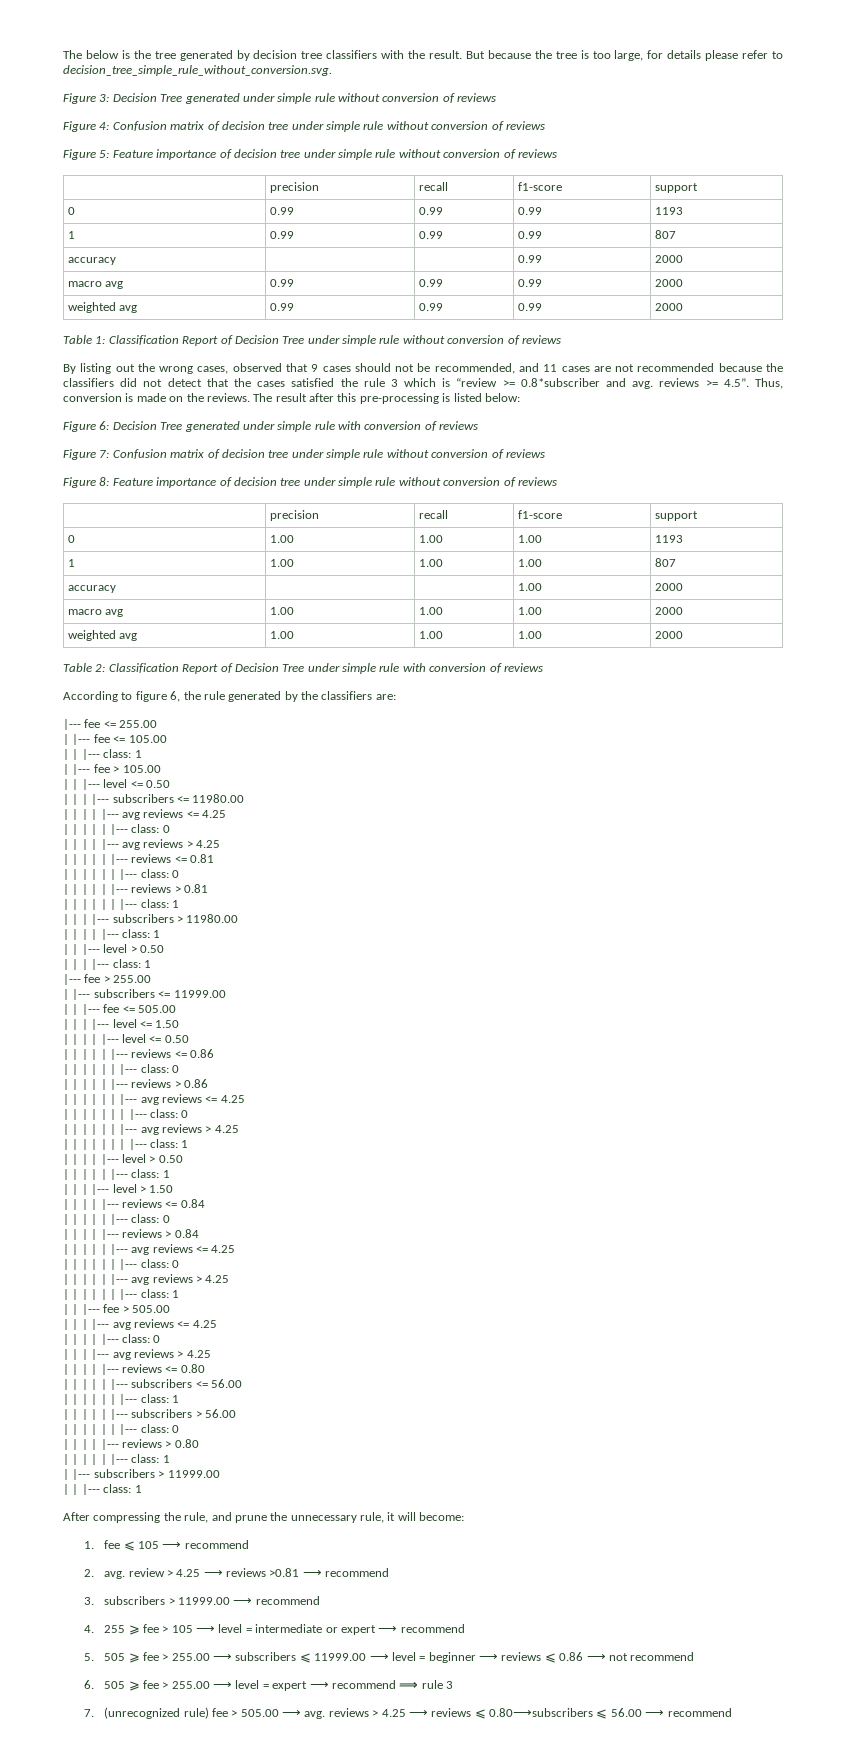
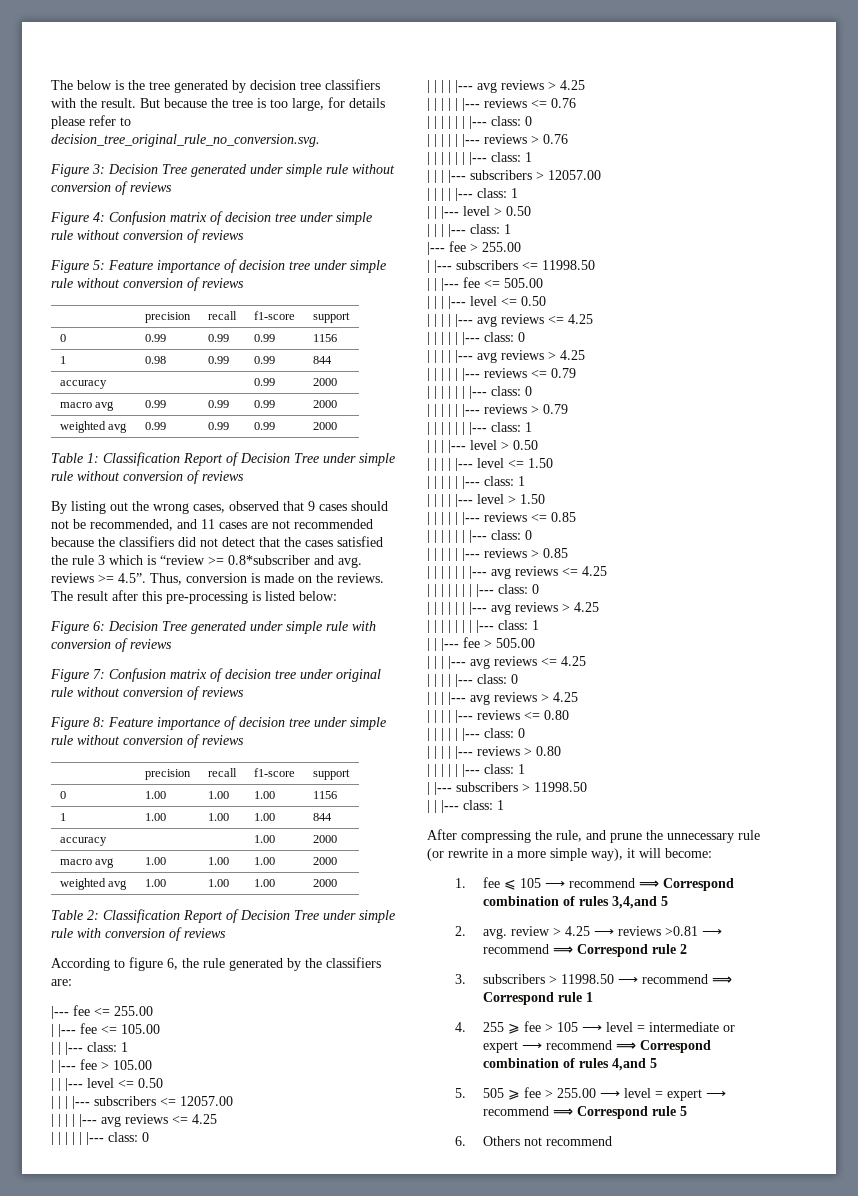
- But because the tree is too large, for details please refer to decision_tree_simple_rule_without_conversion.svg.
+ But because the tree is too large, for details please refer to decision_tree_original_rule_no_conversion.svg.
- 0 | 0.99 | 0.99 | 0.99 | 1193
- 1 | 0.99 | 0.99 | 0.99 | 807
+ 0 | 0.99 | 0.99 | 0.99 | 1156
+ 1 | 0.98 | 0.99 | 0.99 | 844
- Figure 7: Confusion matrix of decision tree under simple rule without conversion of reviews
+ Figure 7: Confusion matrix of decision tree under original rule without conversion of reviews
- 0 | 1.00 | 1.00 | 1.00 | 1193
+ 0 | 1.00 | 1.00 | 1.00 | 1156
- 1 | 1.00 | 1.00 | 1.00 | 807
+ 1 | 1.00 | 1.00 | 1.00 | 844
- | | | |--- subscribers <= 11980.00
+ | | | |--- subscribers <= 12057.00
- | | | | | |--- reviews <= 0.81
+ | | | | | |--- reviews <= 0.76
- | | | | | |--- reviews > 0.81
+ | | | | | |--- reviews > 0.76
- | | | |--- subscribers > 11980.00
+ | | | |--- subscribers > 12057.00
- | |--- subscribers <= 11999.00
+ | |--- subscribers <= 11998.50
- | | | |--- level <= 1.50
- | | | | |--- level <= 0.50
- | | | | | |--- reviews <= 0.86
+ | | | |--- level <= 0.50
+ | | | | |--- avg reviews <= 4.25
+ | | | | | |--- class: 0
+ | | | | |--- avg reviews > 4.25
+ | | | | | |--- reviews <= 0.79
- | | | | | |--- reviews > 0.86
+ | | | | | |--- reviews > 0.79
+ | | | | | | |--- class: 1
+ | | | |--- level > 0.50
+ | | | | |--- level <= 1.50
+ | | | | | |--- class: 1
+ | | | | |--- level > 1.50
+ | | | | | |--- reviews <= 0.85
+ | | | | | | |--- class: 0
+ | | | | | |--- reviews > 0.85
- | | | | |--- level > 0.50
- | | | | | |--- class: 1
- | | | |--- level > 1.50
- | | | | |--- reviews <= 0.84
- | | | | | |--- class: 0
- | | | | |--- reviews > 0.84
- | | | | | |--- avg reviews <= 4.25
- | | | | | | |--- class: 0
- | | | | | |--- avg reviews > 4.25
- | | | | | | |--- class: 1
  | | | | |--- reviews <= 0.80
- | | | | | |--- subscribers <= 56.00
- | | | | | | |--- class: 1
- | | | | | |--- subscribers > 56.00
- | | | | | | |--- class: 0
+ | | | | | |--- class: 0
- | |--- subscribers > 11999.00
+ | |--- subscribers > 11998.50
- After compressing the rule, and prune the unnecessary rule, it will become:
+ After compressing the rule, and prune the unnecessary rule (or rewrite in a more simple way), it will become:
- 1. fee ⩽ 105 ⟶ recommend
+ 1. fee ⩽ 105 ⟶ recommend ⟹ Correspond combination of rules 3,4,and 5
- 2. avg. review > 4.25 ⟶ reviews >0.81 ⟶ recommend
+ 2. avg. review > 4.25 ⟶ reviews >0.81 ⟶ recommend ⟹ Correspond rule 2
- 3. subscribers > 11999.00 ⟶ recommend
+ 3. subscribers > 11998.50 ⟶ recommend ⟹ Correspond rule 1
- 4. 255 ⩾ fee > 105 ⟶ level = intermediate or expert ⟶ recommend
- 5. 505 ⩾ fee > 255.00 ⟶ subscribers ⩽ 11999.00 ⟶ level = beginner ⟶ reviews ⩽ 0.86 ⟶ not recommend
- 6. 505 ⩾ fee > 255.00 ⟶ level = expert ⟶ recommend ⟹ rule 3
- 7. (unrecognized rule) fee > 505.00 ⟶ avg. reviews > 4.25 ⟶ reviews ⩽ 0.80⟶subscribers ⩽ 56.00 ⟶ recommend
+ 4. 255 ⩾ fee > 105 ⟶ level = intermediate or expert ⟶ recommend ⟹ Correspond combination of rules 4,and 5
+ 5. 505 ⩾ fee > 255.00 ⟶ level = expert ⟶ recommend ⟹ Correspond rule 5
+ 6. Others not recommend

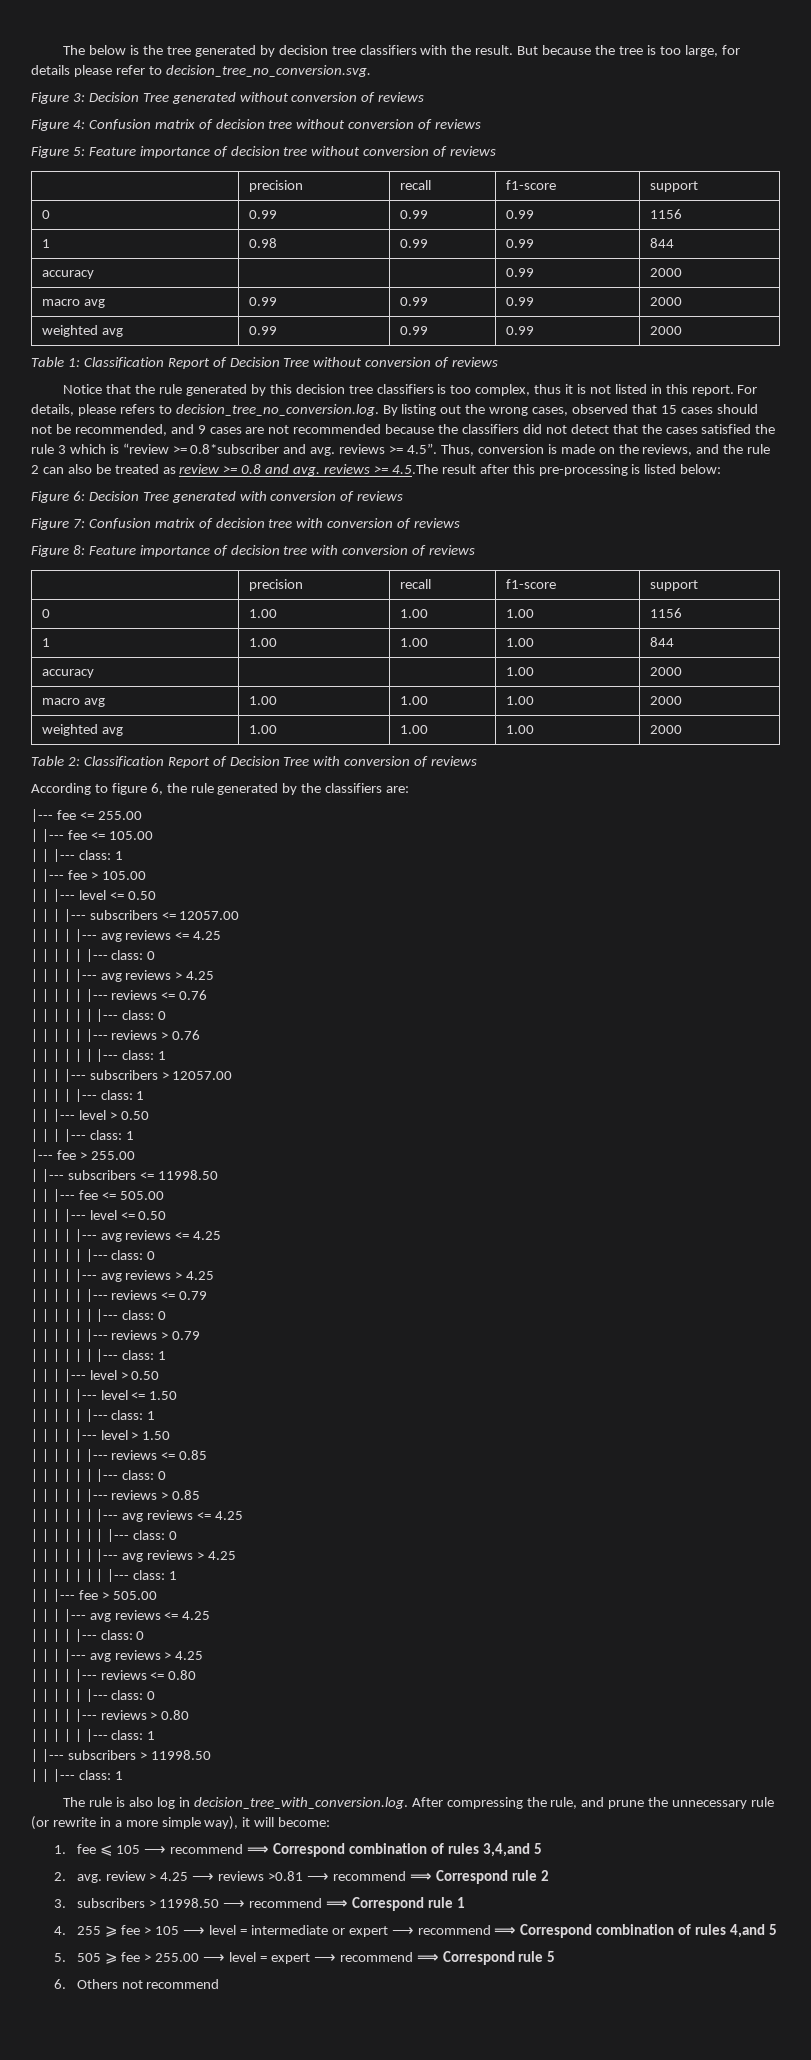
- But because the tree is too large, for details please refer to decision_tree_original_rule_no_conversion.svg.
+ But because the tree is too large, for details please refer to decision_tree_no_conversion.svg.
- Figure 3: Decision Tree generated under simple rule without conversion of reviews
+ Figure 3: Decision Tree generated without conversion of reviews
- Figure 4: Confusion matrix of decision tree under simple rule without conversion of reviews
+ Figure 4: Confusion matrix of decision tree without conversion of reviews
- Figure 5: Feature importance of decision tree under simple rule without conversion of reviews
+ Figure 5: Feature importance of decision tree without conversion of reviews
- Classification Report of Decision Tree under simple rule without conversion of reviews
- By listing out the wrong cases, observed that 9 cases should not be recommended, and 11 cases are not recommended because the classifiers did not detect that the cases satisfied the rule 3 which is “review >= 0.8*subscriber and avg. reviews >= 4.5”. Thus, conversion is made on the reviews. The result after this pre-processing is listed below:
+ Classification Report of Decision Tree without conversion of reviews
+ Notice that the rule generated by this decision tree classifiers is too complex, thus it is not listed in this report. For details, please refers to decision_tree_no_conversion.log. By listing out the wrong cases, observed that 15 cases should not be recommended, and 9 cases are not recommended because the classifiers did not detect that the cases satisfied the rule 3 which is “review >= 0.8*subscriber and avg. reviews >= 4.5”. Thus, conversion is made on the reviews, and the rule 2 can also be treated as review >= 0.8 and avg. reviews >= 4.5.The result after this pre-processing is listed below:
- Figure 6: Decision Tree generated under simple rule with conversion of reviews
+ Figure 6: Decision Tree generated with conversion of reviews
- Figure 7: Confusion matrix of decision tree under original rule without conversion of reviews
+ Figure 7: Confusion matrix of decision tree with conversion of reviews
- Figure 8: Feature importance of decision tree under simple rule without conversion of reviews
+ Figure 8: Feature importance of decision tree with conversion of reviews
- Table 2: Classification Report of Decision Tree under simple rule with conversion of reviews
+ Table 2: Classification Report of Decision Tree with conversion of reviews
- After compressing the rule, and prune the unnecessary rule (or rewrite in a more simple way), it will become:
+ The rule is also log in decision_tree_with_conversion.log. After compressing the rule, and prune the unnecessary rule (or rewrite in a more simple way), it will become:

